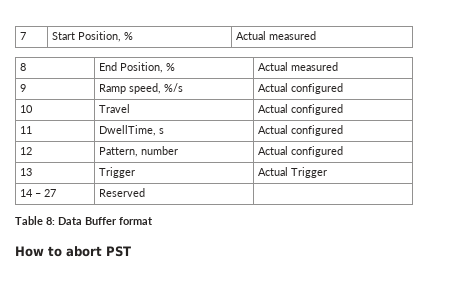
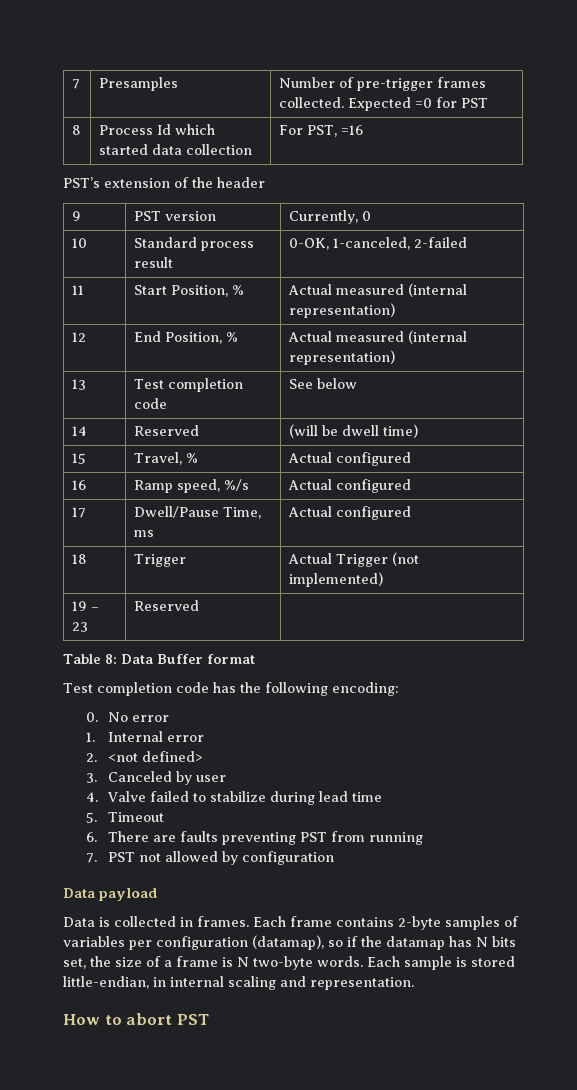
- 7 | Start Position, % | Actual measured
- 8 | End Position, % | Actual measured
- 9 | Ramp speed, %/s | Actual configured
+ 7 | Presamples | Number of pre-trigger frames collected. Expected =0 for PST
+ 8 | Process Id which started data collection | For PST, =16
+ PST’s extension of the header
+ 9 | PST version | Currently, 0
+ 10 | Standard process result | 0-OK, 1-canceled, 2-failed
+ 11 | Start Position, % | Actual measured (internal representation)
+ 12 | End Position, % | Actual measured (internal representation)
+ 13 | Test completion code | See below
+ 14 | Reserved | (will be dwell time)
+ 15 | Travel, % | Actual configured
+ 16 | Ramp speed, %/s | Actual configured
- 10 | Travel | Actual configured
- 11 | DwellTime, s | Actual configured
- 12 | Pattern, number | Actual configured
- 13 | Trigger | Actual Trigger
- 14 – 27 | Reserved |
+ 17 | Dwell/Pause Time, ms | Actual configured
+ 18 | Trigger | Actual Trigger (not implemented)
+ 19 – 23 | Reserved |
+ Test completion code has the following encoding:
+ 0. No error
+ 1. Internal error
+ 2. <not defined>
+ 3. Canceled by user
+ 4. Valve failed to stabilize during lead time
+ 5. Timeout
+ 6. There are faults preventing PST from running
+ 7. PST not allowed by configuration
+ Data payload
+ Data is collected in frames. Each frame contains 2-byte samples of variables per configuration (datamap), so if the datamap has N bits set, the size of a frame is N two-byte words. Each sample is stored little-endian, in internal scaling and representation.

